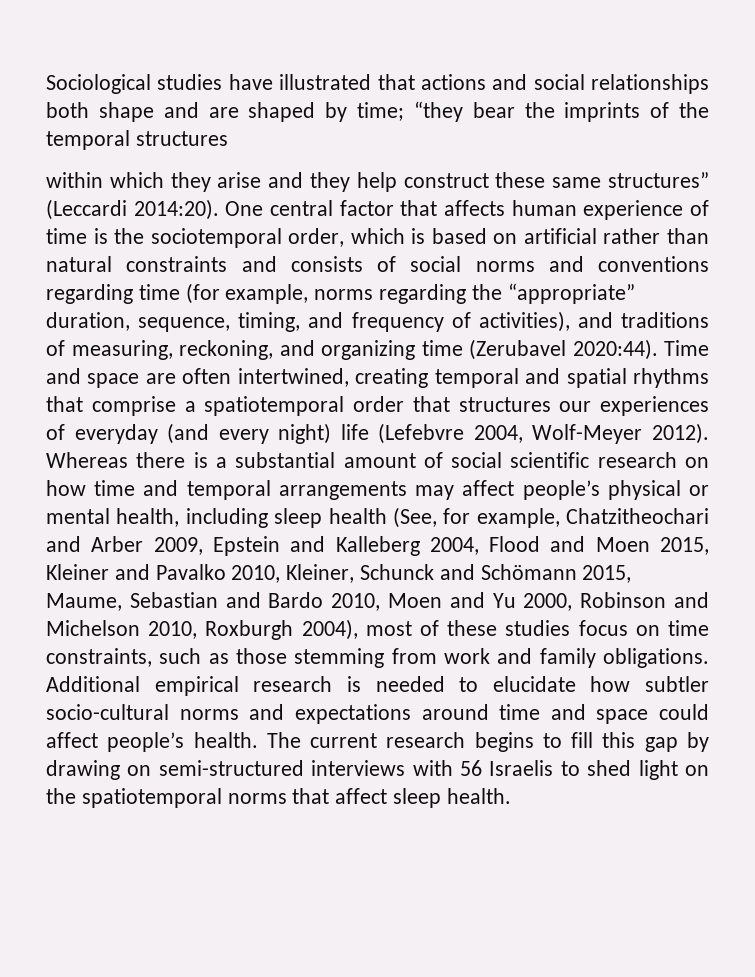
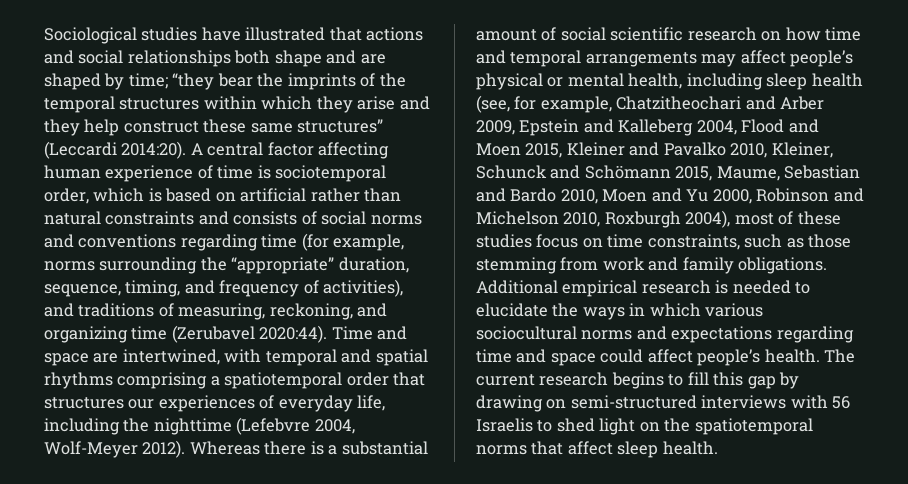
- Sociological studies have illustrated that actions and social relationships both shape and are shaped by time; “they bear the imprints of the temporal structures
- within which they arise and they help construct these same structures” (Leccardi 2014:20).
+ Sociological studies have illustrated that actions and social relationships both shape and are shaped by time; “they bear the imprints of the temporal structures within which they arise and they help construct these same structures” (Leccardi 2014:20).
- One central factor that affects human experience of time is the sociotemporal order, which is based on artificial rather than natural constraints and consists of social norms and conventions regarding time (for example, norms regarding the “appropriate” duration, sequence, timing, and frequency of activities), and traditions of measuring, reckoning, and organizing time (Zerubavel 2020:44).
+ A central factor affecting human experience of time is sociotemporal order, which is based on artificial rather than natural constraints and consists of social norms and conventions regarding time (for example, norms surrounding the “appropriate” duration, sequence, timing, and frequency of activities), and traditions of measuring, reckoning, and organizing time (Zerubavel 2020:44).
- Time and space are often intertwined, creating temporal and spatial rhythms that comprise a spatiotemporal order that structures our experiences of everyday (and every night) life (Lefebvre 2004, Wolf-Meyer 2012).
+ Time and space are intertwined, with temporal and spatial rhythms comprising a spatiotemporal order that structures our experiences of everyday life, including the nighttime (Lefebvre 2004, Wolf-Meyer 2012).
- Whereas there is a substantial amount of social scientific research on how time and temporal arrangements may affect people’s physical or mental health, including sleep health (See, for example, Chatzitheochari and Arber 2009, Epstein and Kalleberg 2004, Flood and Moen 2015, Kleiner and Pavalko 2010, Kleiner, Schunck and Schömann 2015, Maume, Sebastian and Bardo 2010, Moen and Yu 2000, Robinson and Michelson 2010, Roxburgh 2004), most of these studies focus on time constraints, such as those stemming from work and family obligations.
+ Whereas there is a substantial amount of social scientific research on how time and temporal arrangements may affect people’s physical or mental health, including sleep health (see, for example, Chatzitheochari and Arber 2009, Epstein and Kalleberg 2004, Flood and Moen 2015, Kleiner and Pavalko 2010, Kleiner, Schunck and Schömann 2015, Maume, Sebastian and Bardo 2010, Moen and Yu 2000, Robinson and Michelson 2010, Roxburgh 2004), most of these studies focus on time constraints, such as those stemming from work and family obligations.
- Additional empirical research is needed to elucidate how subtler socio-cultural norms and expectations around time and space could affect people’s health.
+ Additional empirical research is needed to elucidate the ways in which various sociocultural norms and expectations regarding time and space could affect people’s health.

